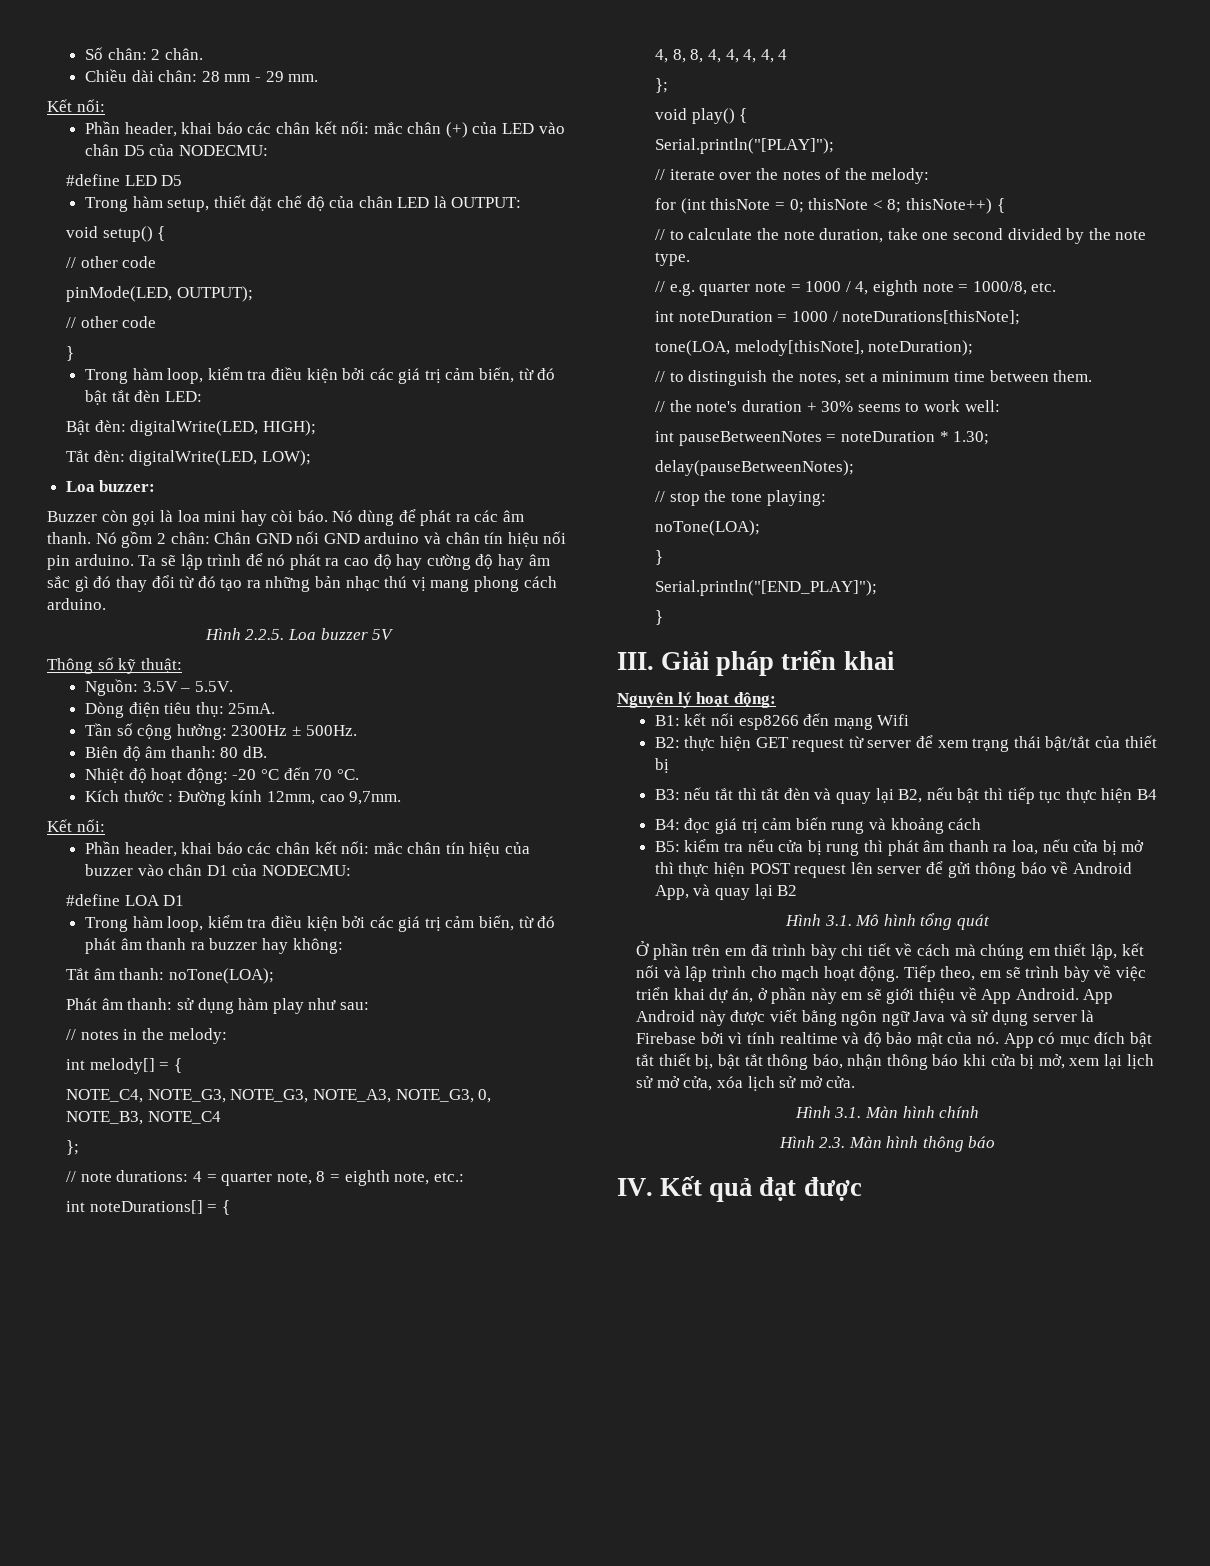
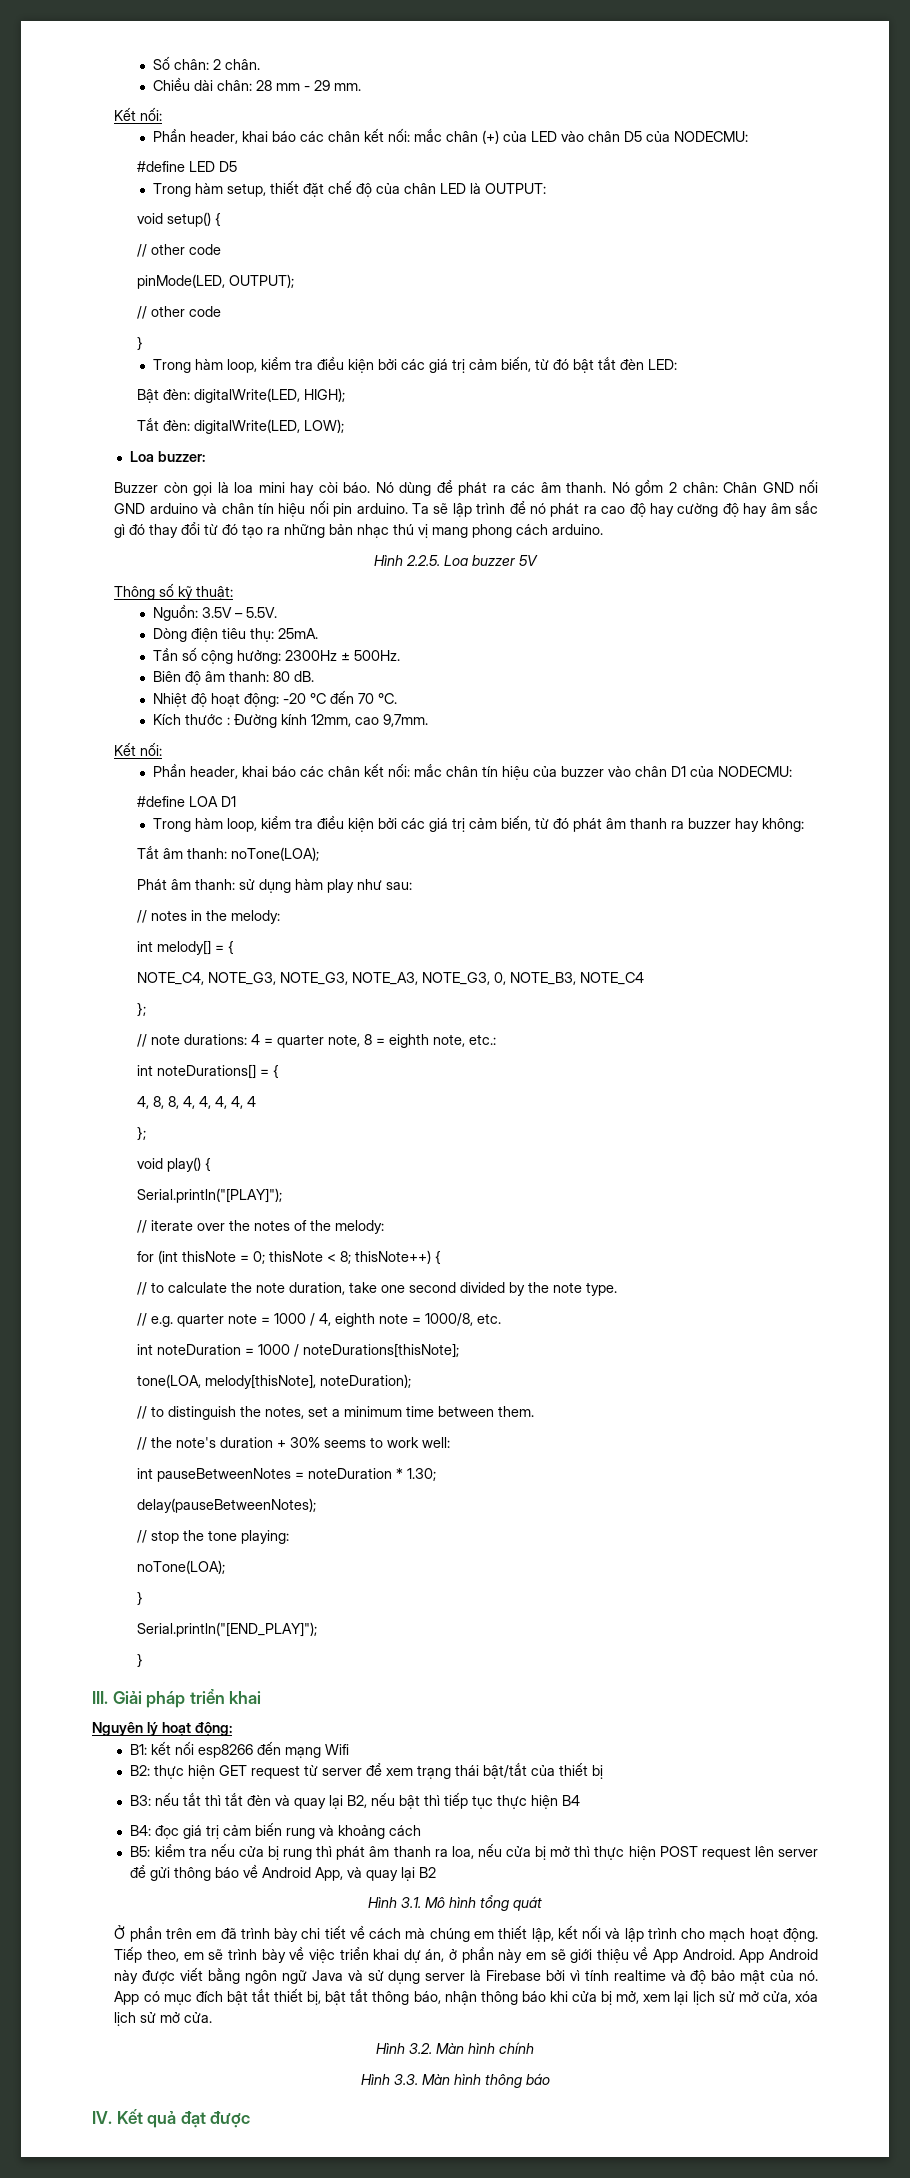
- Hình 3.1. Màn hình chính
+ Hình 3.2. Màn hình chính
- Hình 2.3. Màn hình thông báo
+ Hình 3.3. Màn hình thông báo

